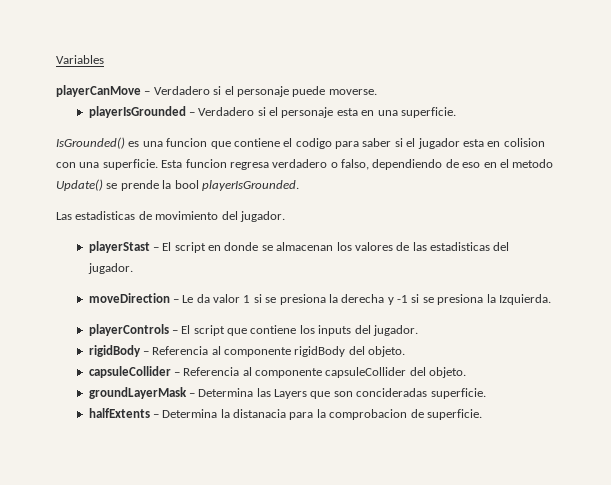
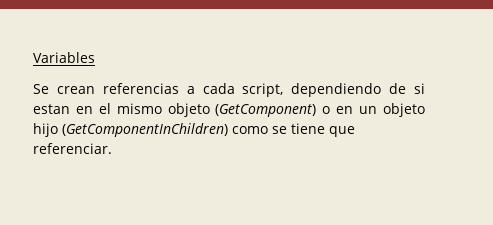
- playerCanMove – Verdadero si el personaje puede moverse.
- playerIsGrounded – Verdadero si el personaje esta en una superficie.
- IsGrounded() es una funcion que contiene el codigo para saber si el jugador esta en colision con una superficie. Esta funcion regresa verdadero o falso, dependiendo de eso en el metodo Update() se prende la bool playerIsGrounded.
- Las estadisticas de movimiento del jugador.
- playerStast – El script en donde se almacenan los valores de las estadisticas del jugador.
- moveDirection – Le da valor 1 si se presiona la derecha y -1 si se presiona la Izquierda.
- playerControls – El script que contiene los inputs del jugador.
- rigidBody – Referencia al componente rigidBody del objeto.
- capsuleCollider – Referencia al componente capsuleCollider del objeto.
- groundLayerMask – Determina las Layers que son concideradas superficie.
- halfExtents – Determina la distanacia para la comprobacion de superficie.
+ Se crean referencias a cada script, dependiendo de si estan en el mismo objeto (GetComponent) o en un objeto hijo (GetComponentInChildren) como se tiene que referenciar.

